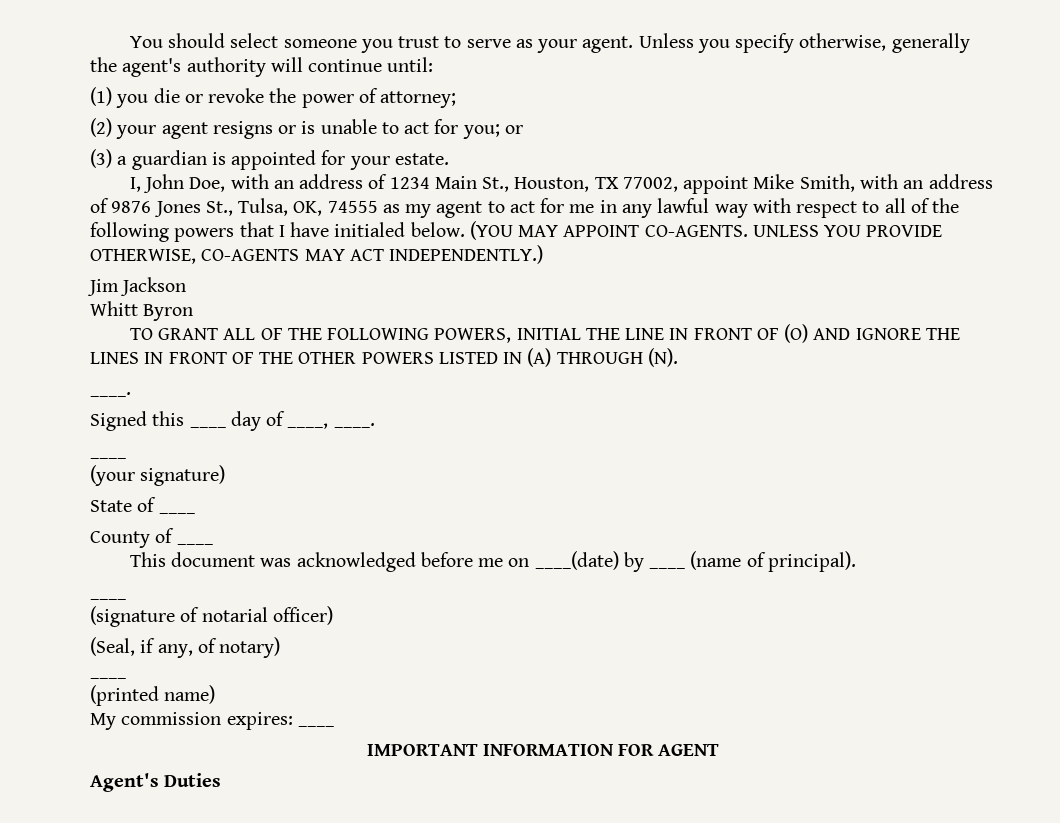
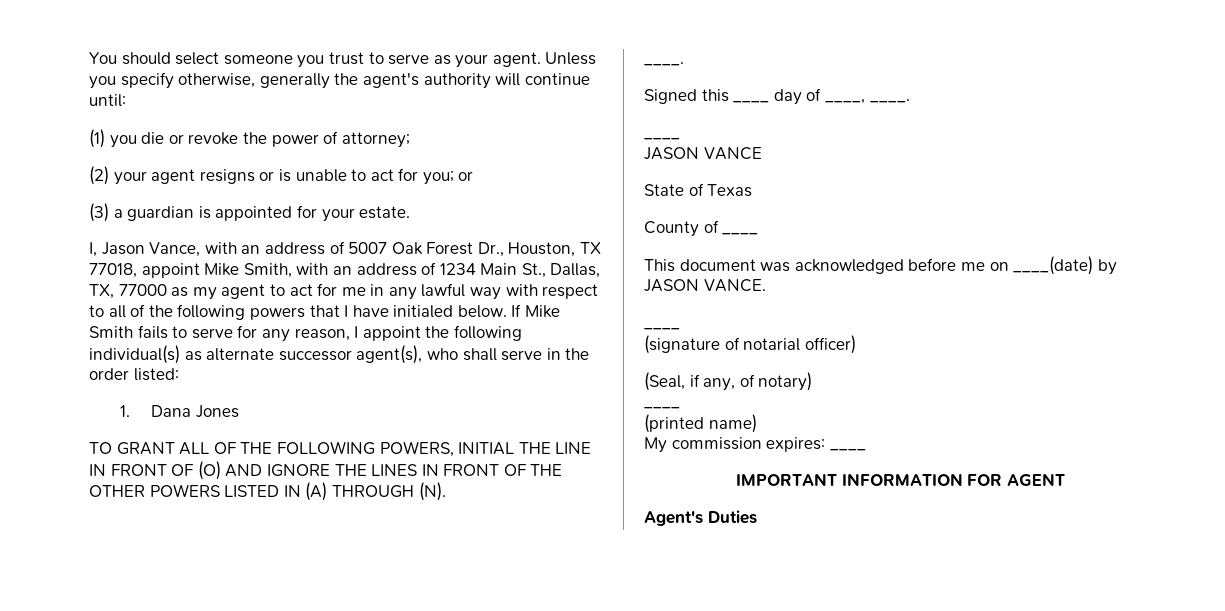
- I, John Doe, with an address of 1234 Main St., Houston, TX 77002, appoint Mike Smith, with an address of 9876 Jones St., Tulsa, OK, 74555 as my agent to act for me in any lawful way with respect to all of the following powers that I have initialed below.
+ I, Jason Vance, with an address of 5007 Oak Forest Dr., Houston, TX 77018, appoint Mike Smith, with an address of 1234 Main St., Dallas, TX, 77000 as my agent to act for me in any lawful way with respect to all of the following powers that I have initialed below.
- (YOU MAY APPOINT CO-AGENTS. UNLESS YOU PROVIDE OTHERWISE, CO-AGENTS MAY ACT INDEPENDENTLY.)
- Jim Jackson
- Whitt Byron
+ If Mike Smith fails to serve for any reason, I appoint the following individual(s) as alternate successor agent(s), who shall serve in the order listed:
+ 1. Dana Jones
- (your signature)
+ JASON VANCE
- State of ____
+ State of Texas
- This document was acknowledged before me on ____(date) by ____ (name of principal).
+ This document was acknowledged before me on ____(date) by JASON VANCE.

